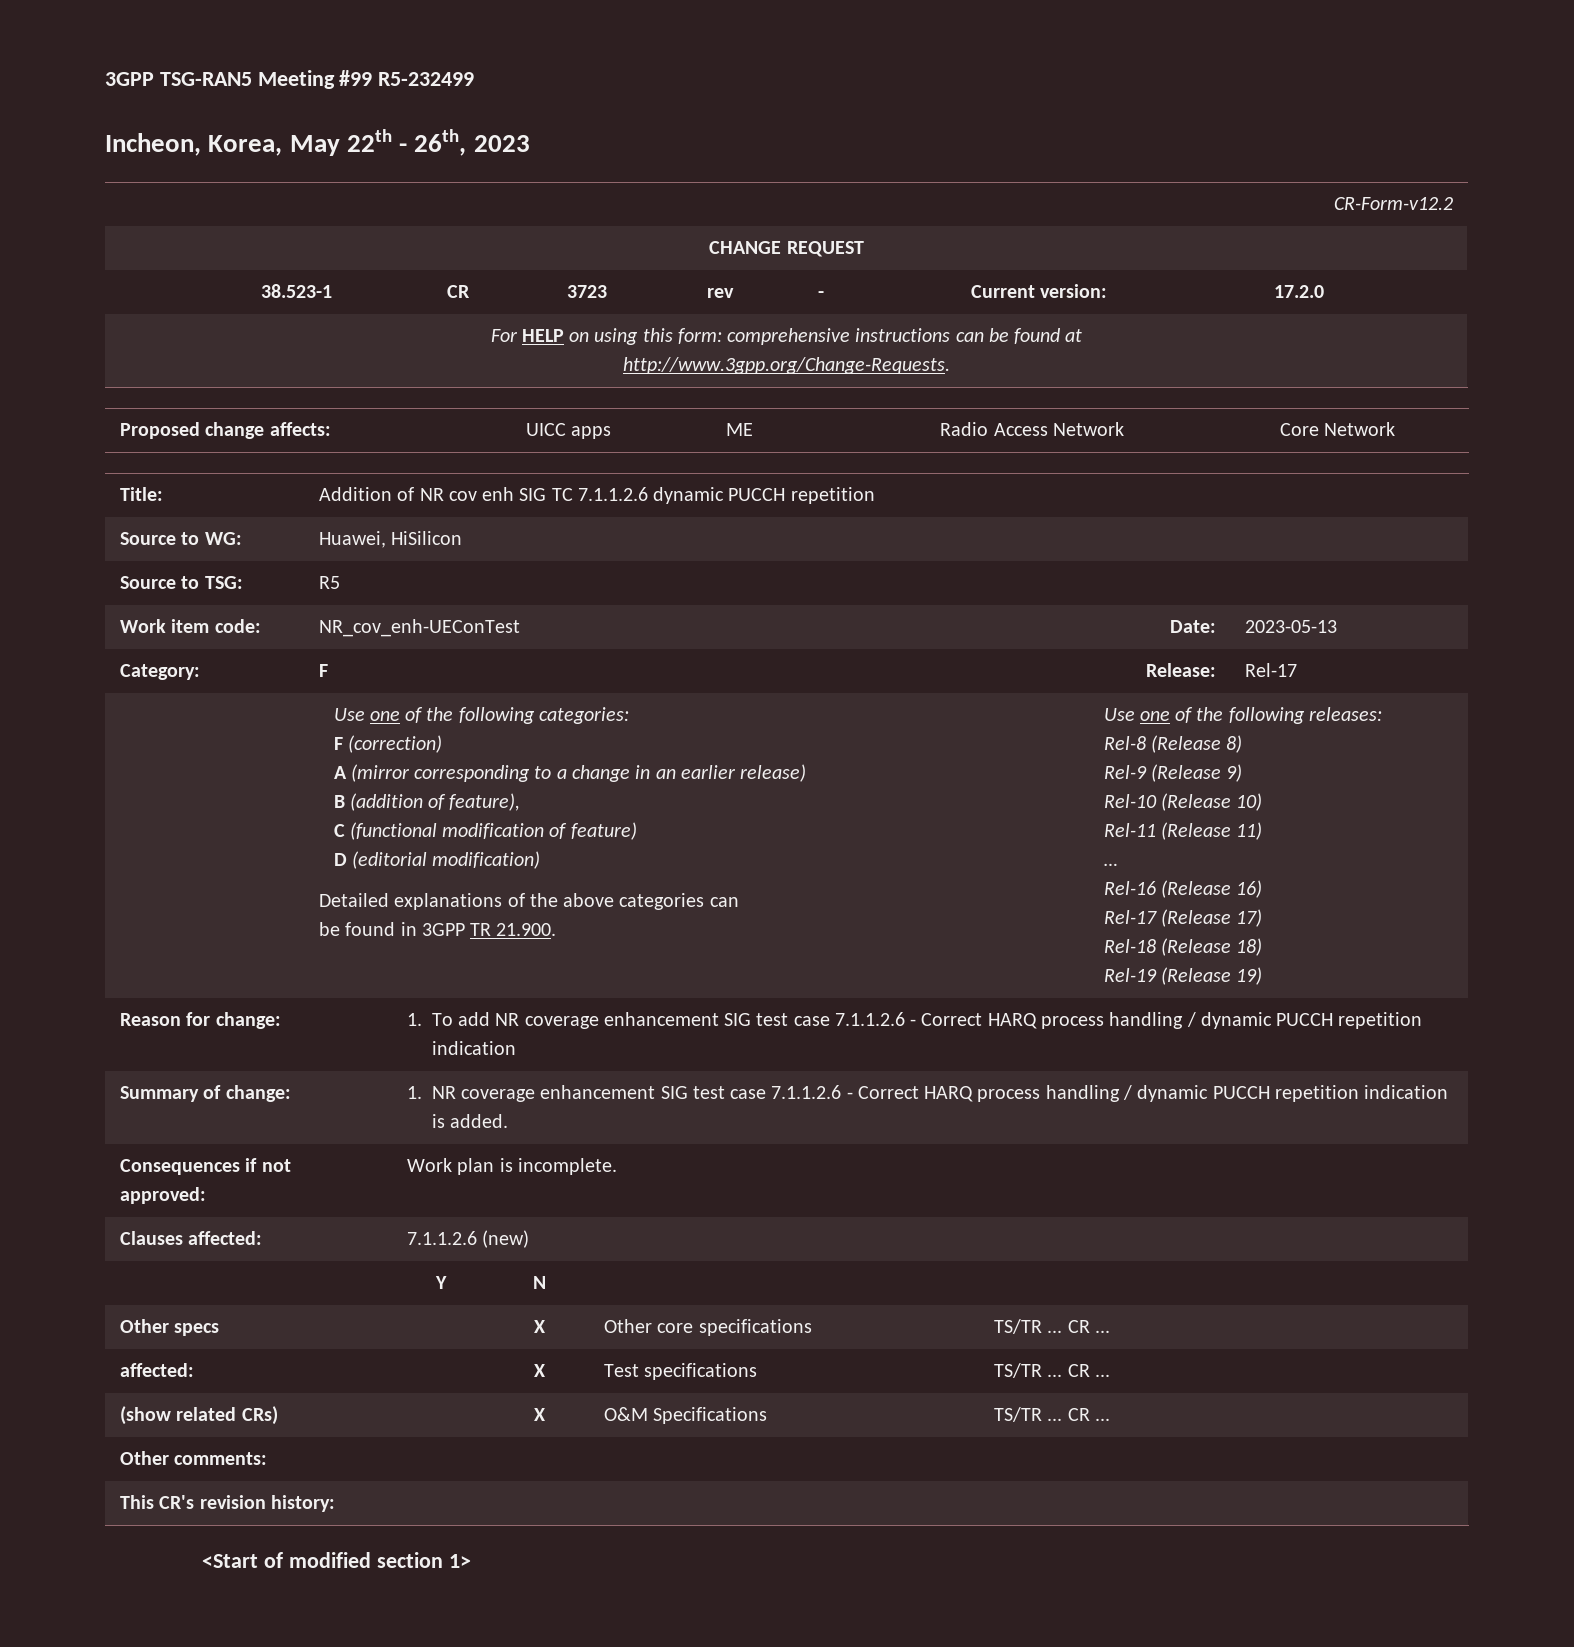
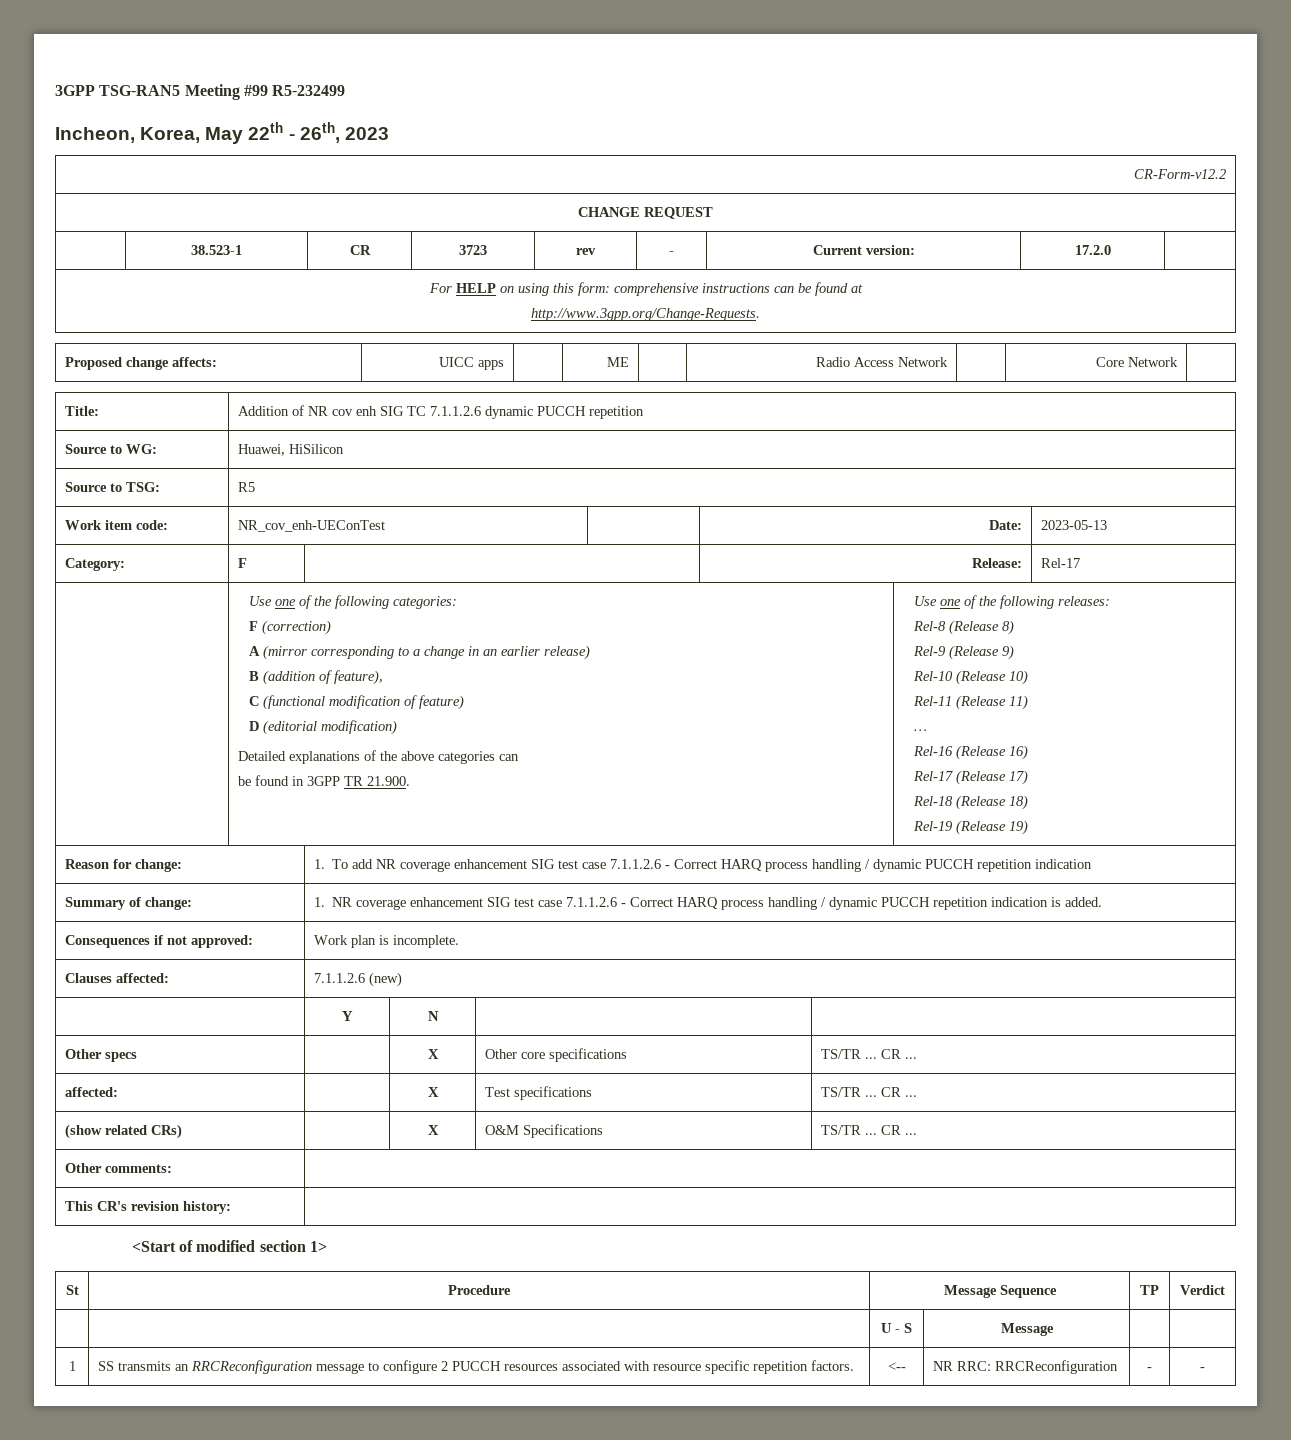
+ St | Procedure | Message Sequence | TP | Verdict
+ | | U - S | Message | |
+ 1 | SS transmits an RRCReconfiguration message to configure 2 PUCCH resources associated with resource specific repetition factors. | <-- | NR RRC: RRCReconfiguration | - | -

